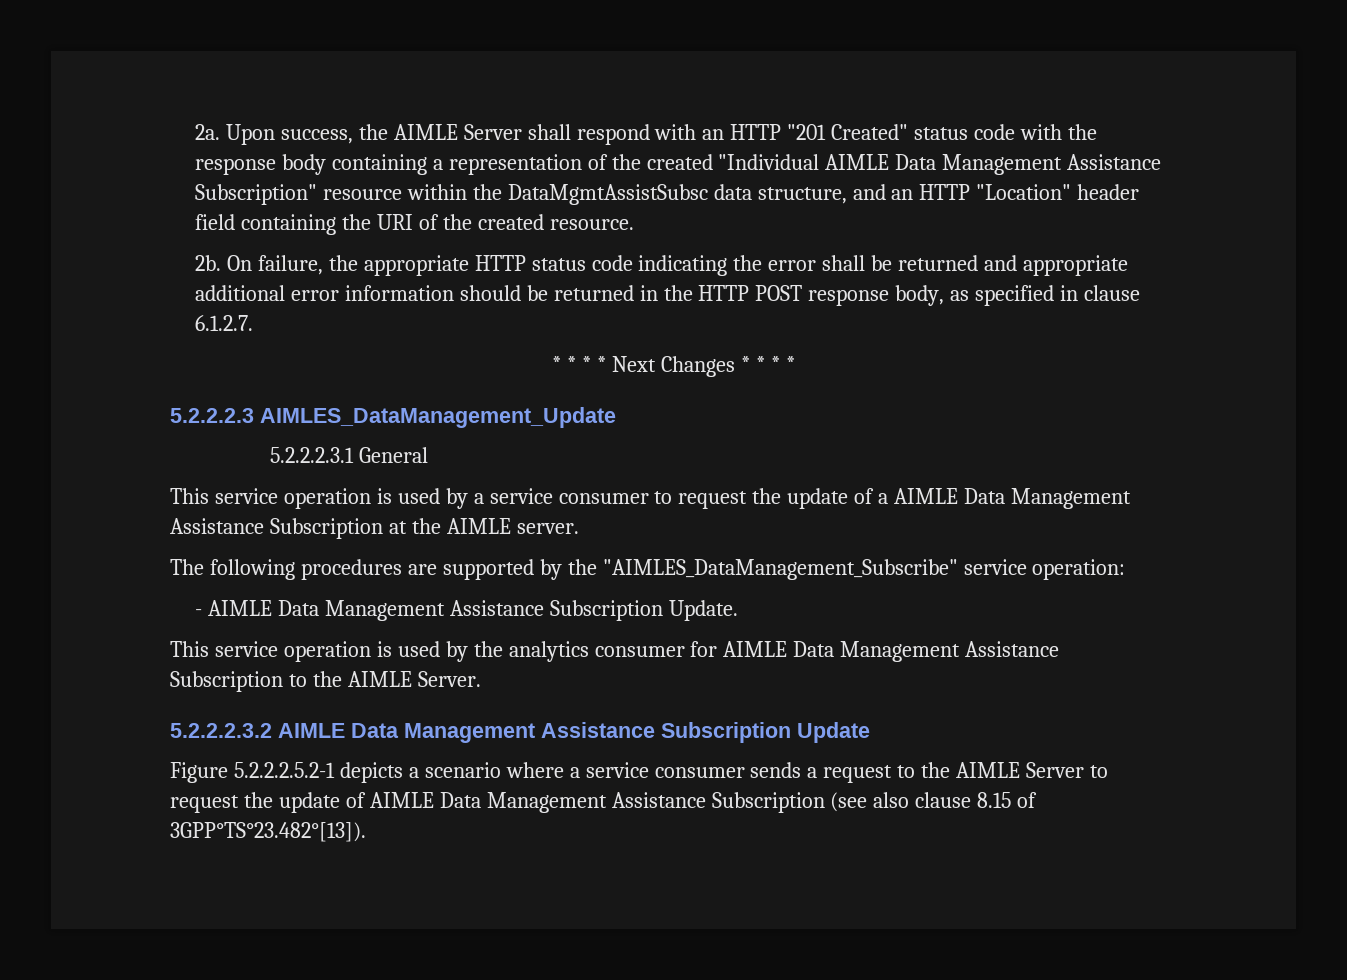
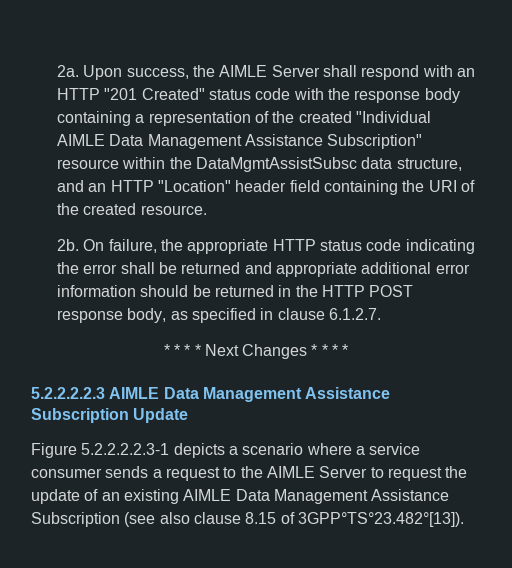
- 5.2.2.2.3 AIMLES_DataManagement_Update
- 5.2.2.2.3.1 General
- This service operation is used by a service consumer to request the update of a AIMLE Data Management Assistance Subscription at the AIMLE server.
- The following procedures are supported by the "AIMLES_DataManagement_Subscribe" service operation:
- - AIMLE Data Management Assistance Subscription Update.
- This service operation is used by the analytics consumer for AIMLE Data Management Assistance Subscription to the AIMLE Server.
- 5.2.2.2.3.2 AIMLE Data Management Assistance Subscription Update
+ 5.2.2.2.2.3 AIMLE Data Management Assistance Subscription Update
- Figure 5.2.2.2.5.2-1 depicts a scenario where a service consumer sends a request to the AIMLE Server to request the update of AIMLE Data Management Assistance Subscription (see also clause 8.15 of 3GPP°TS°23.482°[13]).
+ Figure 5.2.2.2.2.3-1 depicts a scenario where a service consumer sends a request to the AIMLE Server to request the update of an existing AIMLE Data Management Assistance Subscription (see also clause 8.15 of 3GPP°TS°23.482°[13]).

